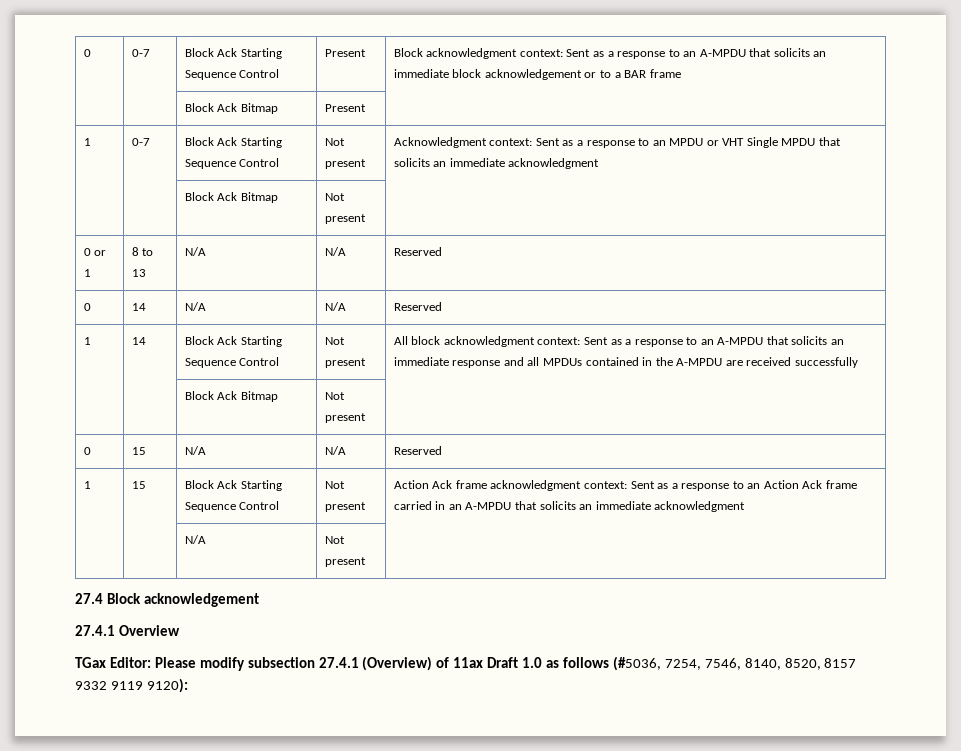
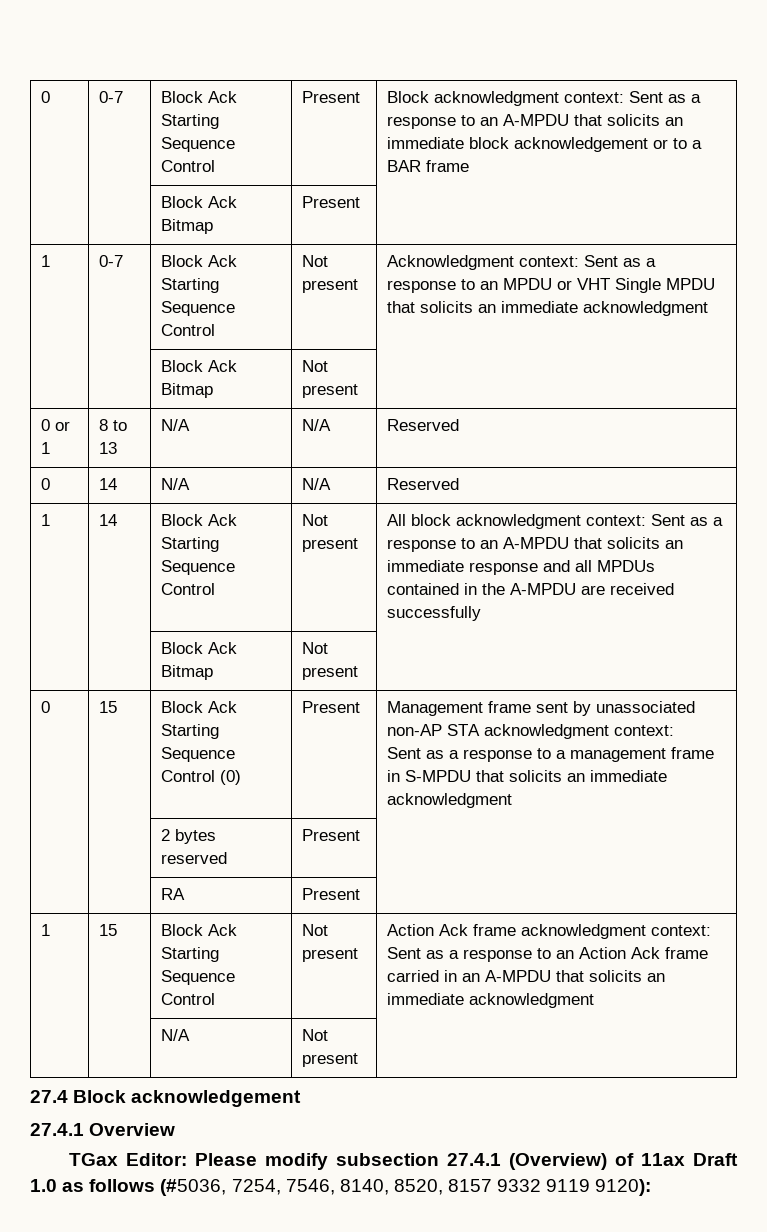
- 0 | 15 | N/A | N/A | Reserved
+ 0 | 15 | Block Ack Starting Sequence Control (0) | Present | Management frame sent by unassociated non-AP STA acknowledgment context:
+ Sent as a response to a management frame in S-MPDU that solicits an immediate acknowledgment
+ | | 2 bytes reserved | Present |
+ | | RA | Present |

